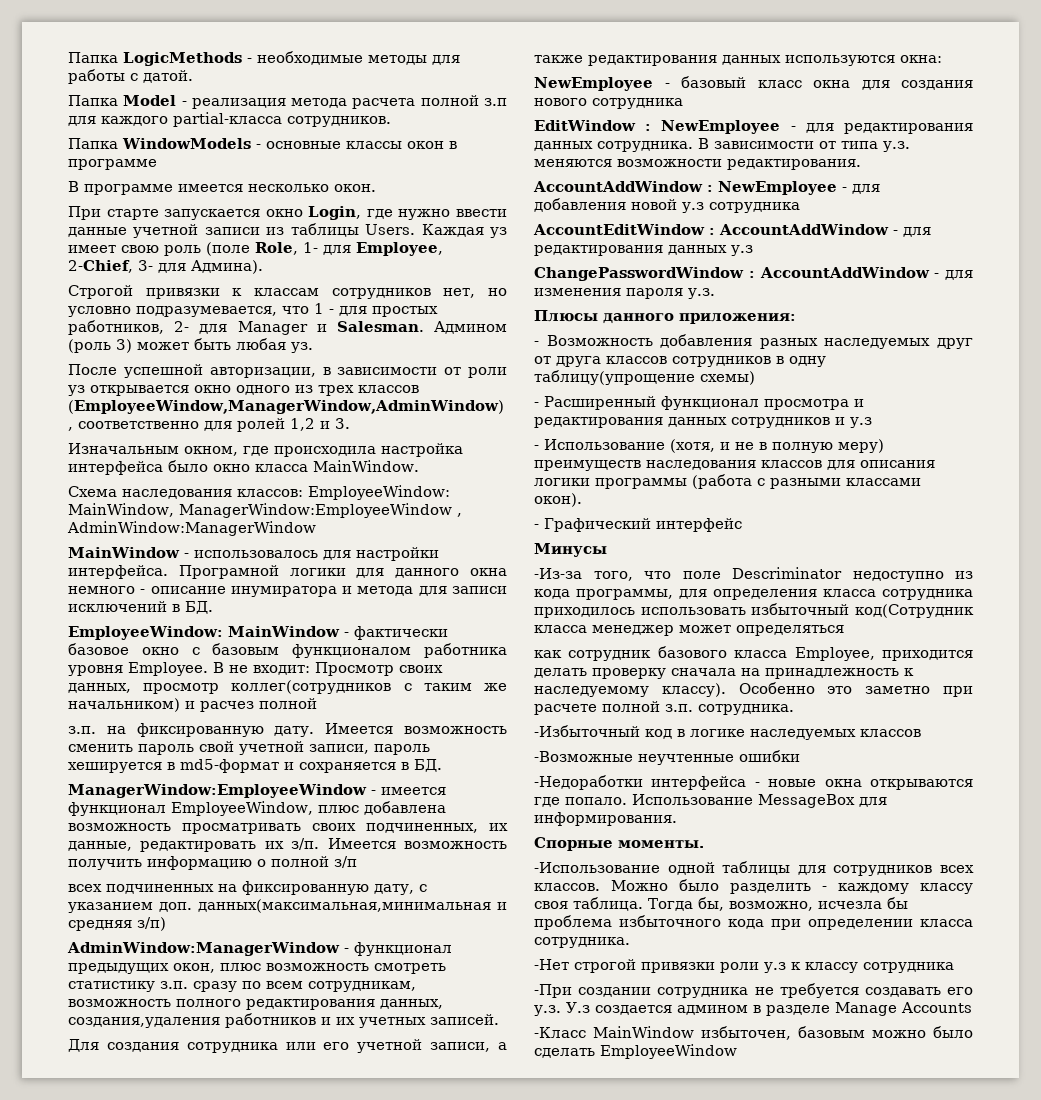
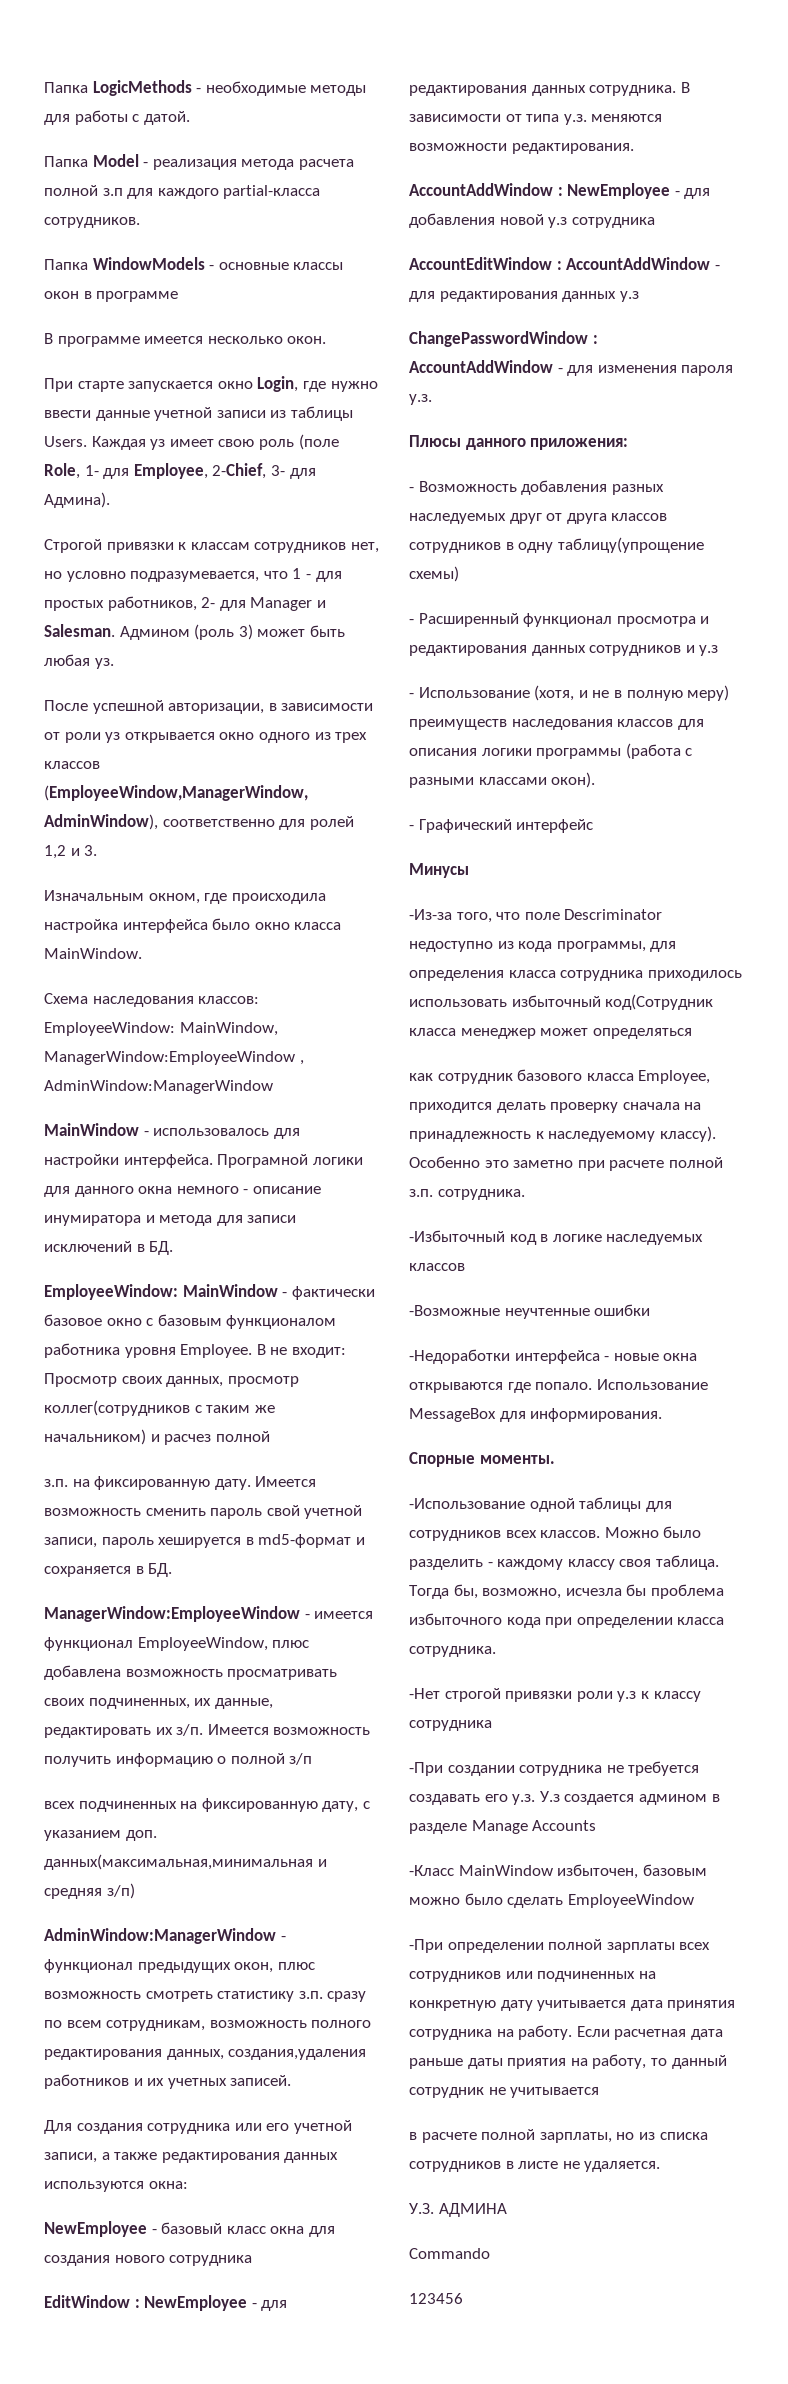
+ -При определении полной зарплаты всех сотрудников или подчиненных на конкретную дату учитывается дата принятия сотрудника на работу. Если расчетная дата раньше даты приятия на работу, то данный сотрудник не учитывается
+ в расчете полной зарплаты, но из списка сотрудников в листе не удаляется.
+ У.З. АДМИНА
+ Commando
+ 123456

